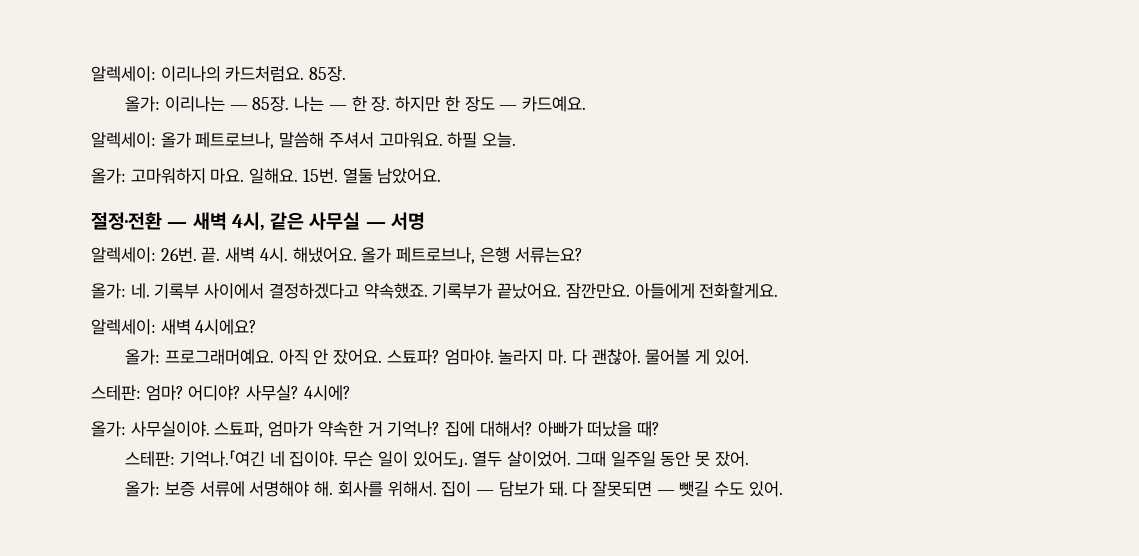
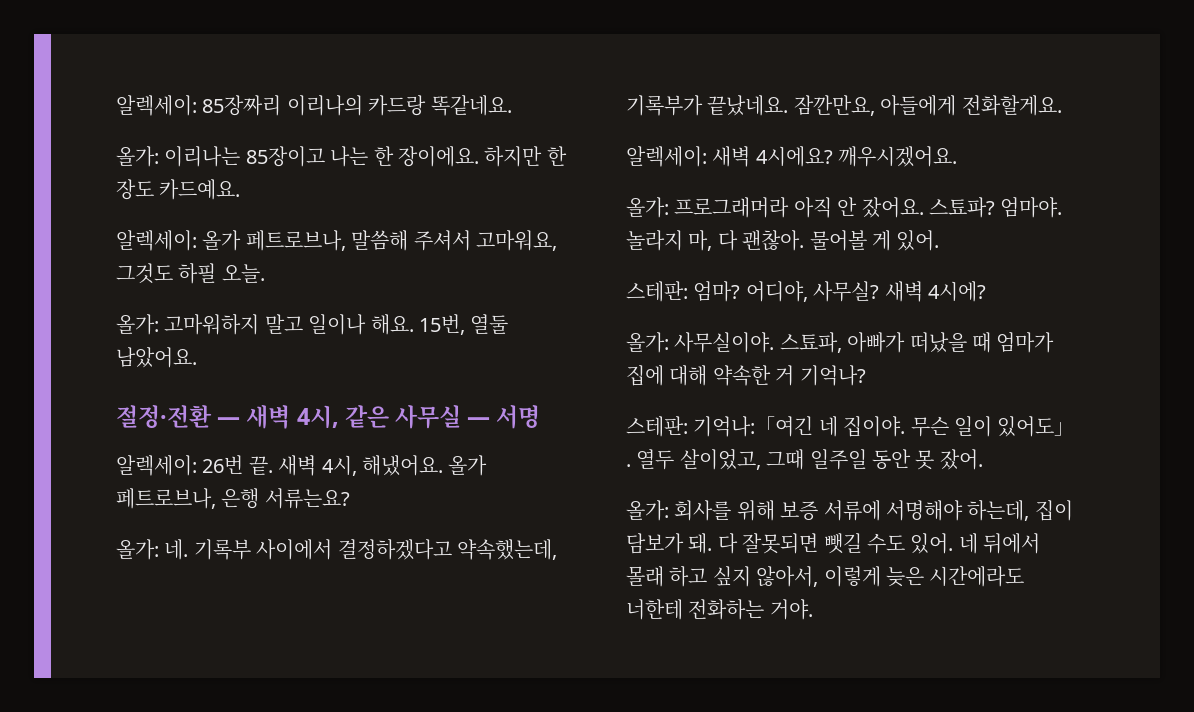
- 알렉세이: 이리나의 카드처럼요. 85장.
- 올가: 이리나는 — 85장. 나는 — 한 장.
+ 알렉세이: 85장짜리 이리나의 카드랑 똑같네요.
+ 올가: 이리나는 85장이고 나는 한 장이에요.
- 하지만 한 장도 — 카드예요.
+ 하지만 한 장도 카드예요.
- 알렉세이: 올가 페트로브나, 말씀해 주셔서 고마워요. 하필 오늘.
+ 알렉세이: 올가 페트로브나, 말씀해 주셔서 고마워요, 그것도 하필 오늘.
- 올가: 고마워하지 마요. 일해요. 15번. 열둘 남았어요.
+ 올가: 고마워하지 말고 일이나 해요. 15번, 열둘 남았어요.
- 알렉세이: 26번. 끝.
+ 알렉세이: 26번 끝.
- 새벽 4시. 해냈어요.
+ 새벽 4시, 해냈어요.
- 기록부 사이에서 결정하겠다고 약속했죠. 기록부가 끝났어요. 잠깐만요. 아들에게 전화할게요.
+ 기록부 사이에서 결정하겠다고 약속했는데, 기록부가 끝났네요. 잠깐만요, 아들에게 전화할게요.
- 알렉세이: 새벽 4시에요?
- 올가: 프로그래머예요. 아직 안 잤어요.
+ 알렉세이: 새벽 4시에요? 깨우시겠어요.
+ 올가: 프로그래머라 아직 안 잤어요.
- 놀라지 마. 다 괜찮아.
+ 놀라지 마, 다 괜찮아.
- 어디야? 사무실? 4시에?
+ 어디야, 사무실? 새벽 4시에?
- 스툐파, 엄마가 약속한 거 기억나? 집에 대해서? 아빠가 떠났을 때?
- 스테판: 기억나.「여긴 네 집이야.
+ 스툐파, 아빠가 떠났을 때 엄마가 집에 대해 약속한 거 기억나?
+ 스테판: 기억나:「여긴 네 집이야.
- 열두 살이었어. 그때 일주일 동안 못 잤어.
+ 열두 살이었고, 그때 일주일 동안 못 잤어.
- 올가: 보증 서류에 서명해야 해. 회사를 위해서. 집이 — 담보가 돼.
+ 올가: 회사를 위해 보증 서류에 서명해야 하는데, 집이 담보가 돼.
- 다 잘못되면 — 뺏길 수도 있어.
+ 다 잘못되면 뺏길 수도 있어.
+ 네 뒤에서 몰래 하고 싶지 않아서, 이렇게 늦은 시간에라도 너한테 전화하는 거야.

